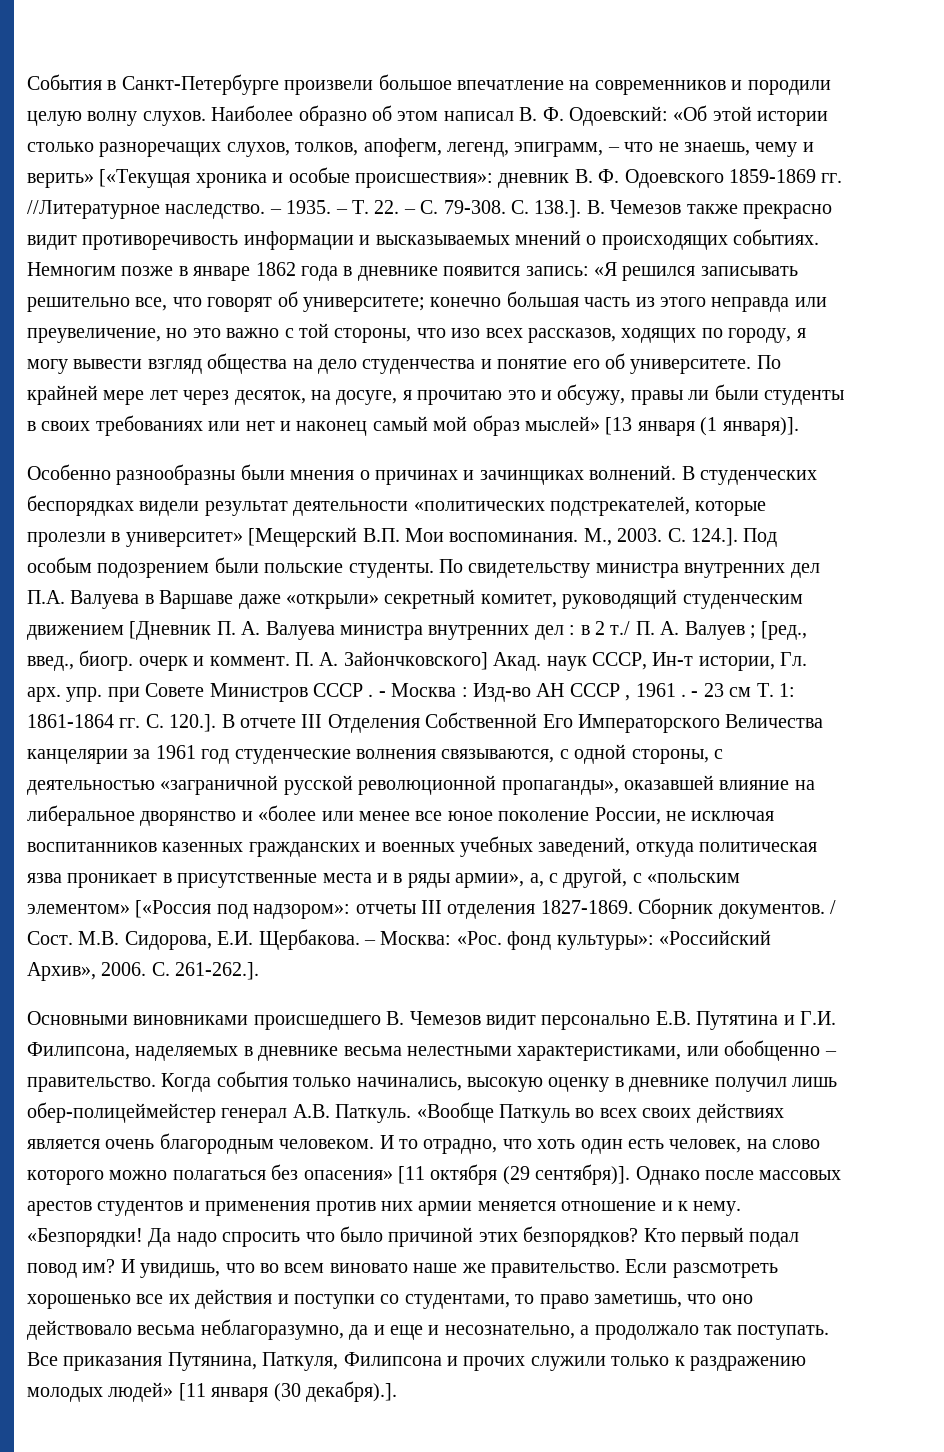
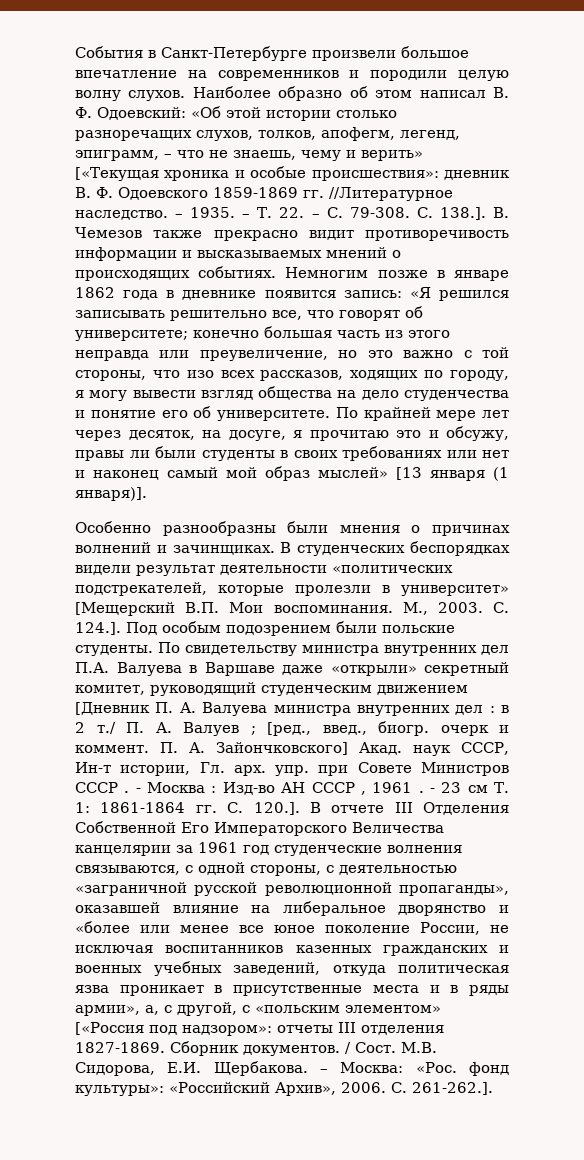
- Особенно разнообразны были мнения о причинах и зачинщиках волнений.
+ Особенно разнообразны были мнения о причинах волнений и зачинщиках.
- Основными виновниками происшедшего В. Чемезов видит персонально Е.В. Путятина и Г.И. Филипсона, наделяемых в дневнике весьма нелестными характеристиками, или обобщенно – правительство. Когда события только начинались, высокую оценку в дневнике получил лишь обер-полицеймейстер генерал А.В. Паткуль. «Вообще Паткуль во всех своих действиях является очень благородным человеком. И то отрадно, что хоть один есть человек, на слово которого можно полагаться без опасения» [11 октября (29 сентября)]. Однако после массовых арестов студентов и применения против них армии меняется отношение и к нему. «Безпорядки! Да надо спросить что было причиной этих безпорядков? Кто первый подал повод им? И увидишь, что во всем виновато наше же правительство. Если разсмотреть хорошенько все их действия и поступки со студентами, то право заметишь, что оно действовало весьма неблагоразумно, да и еще и несознательно, а продолжало так поступать. Все приказания Путянина, Паткуля, Филипсона и прочих служили только к раздражению молодых людей» [11 января (30 декабря).].

